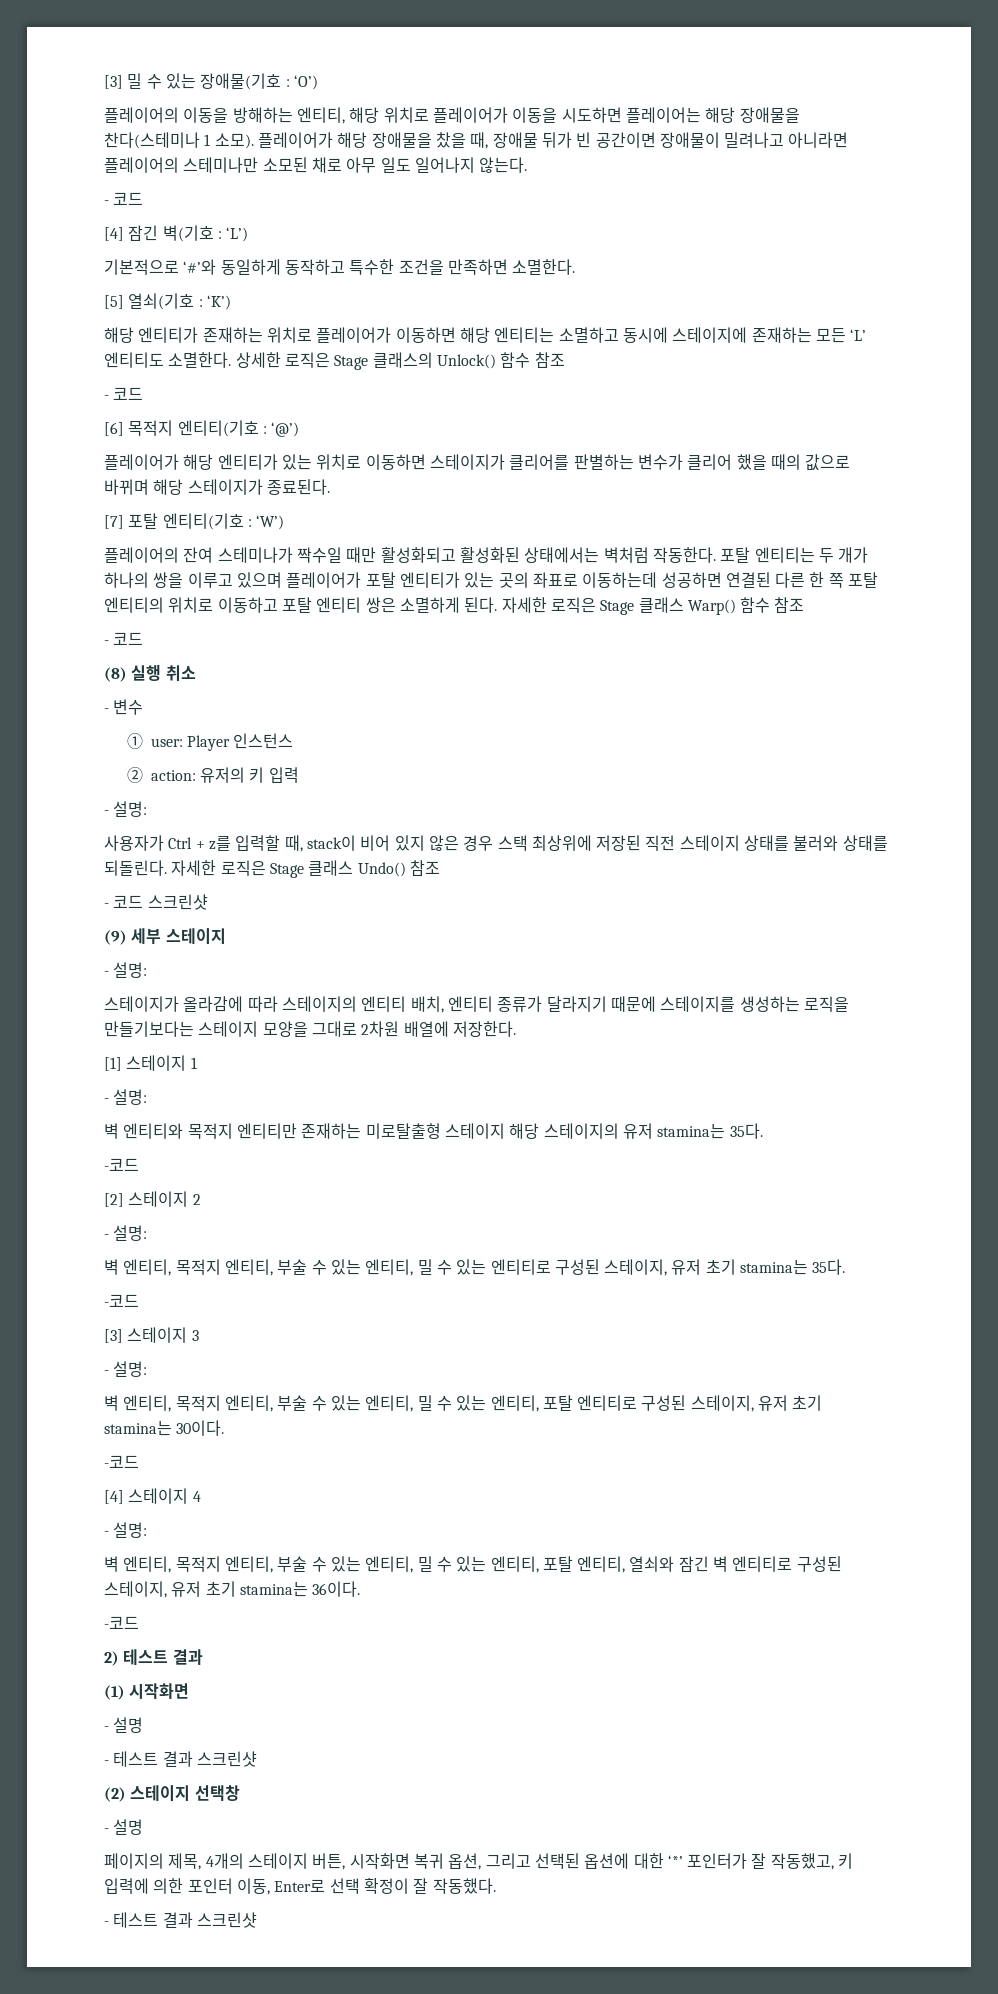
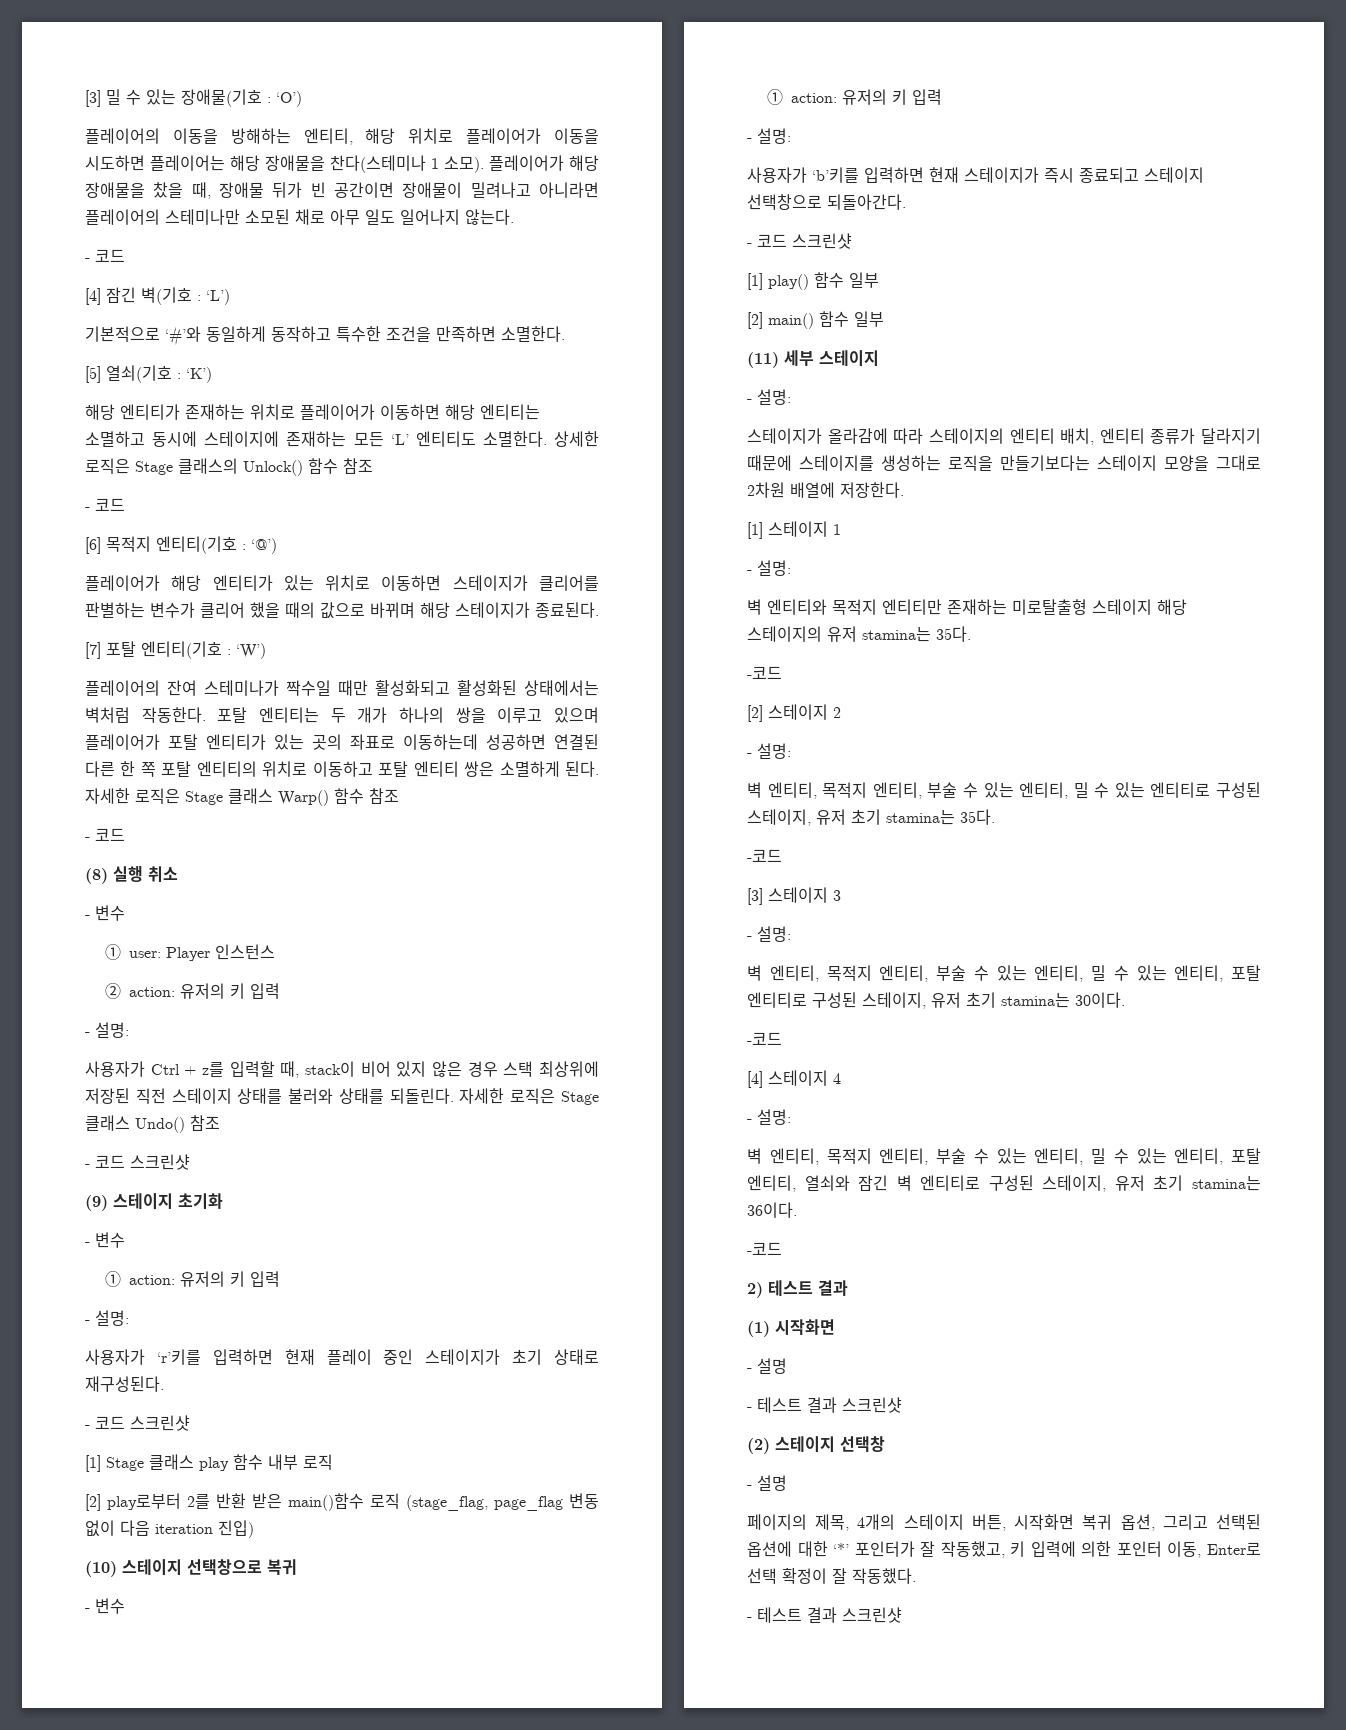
- (9) 세부 스테이지
+ (9) 스테이지 초기화
+ - 변수
+ ① action: 유저의 키 입력
+ - 설명:
+ 사용자가 ‘r’키를 입력하면 현재 플레이 중인 스테이지가 초기 상태로 재구성된다.
+ - 코드 스크린샷
+ [1] Stage 클래스 play 함수 내부 로직
+ [2] play로부터 2를 반환 받은 main()함수 로직 (stage_flag, page_flag 변동 없이 다음 iteration 진입)
+ (10) 스테이지 선택창으로 복귀
+ - 변수
+ ① action: 유저의 키 입력
+ - 설명:
+ 사용자가 ‘b’키를 입력하면 현재 스테이지가 즉시 종료되고 스테이지 선택창으로 되돌아간다.
+ - 코드 스크린샷
+ [1] play() 함수 일부
+ [2] main() 함수 일부
+ (11) 세부 스테이지

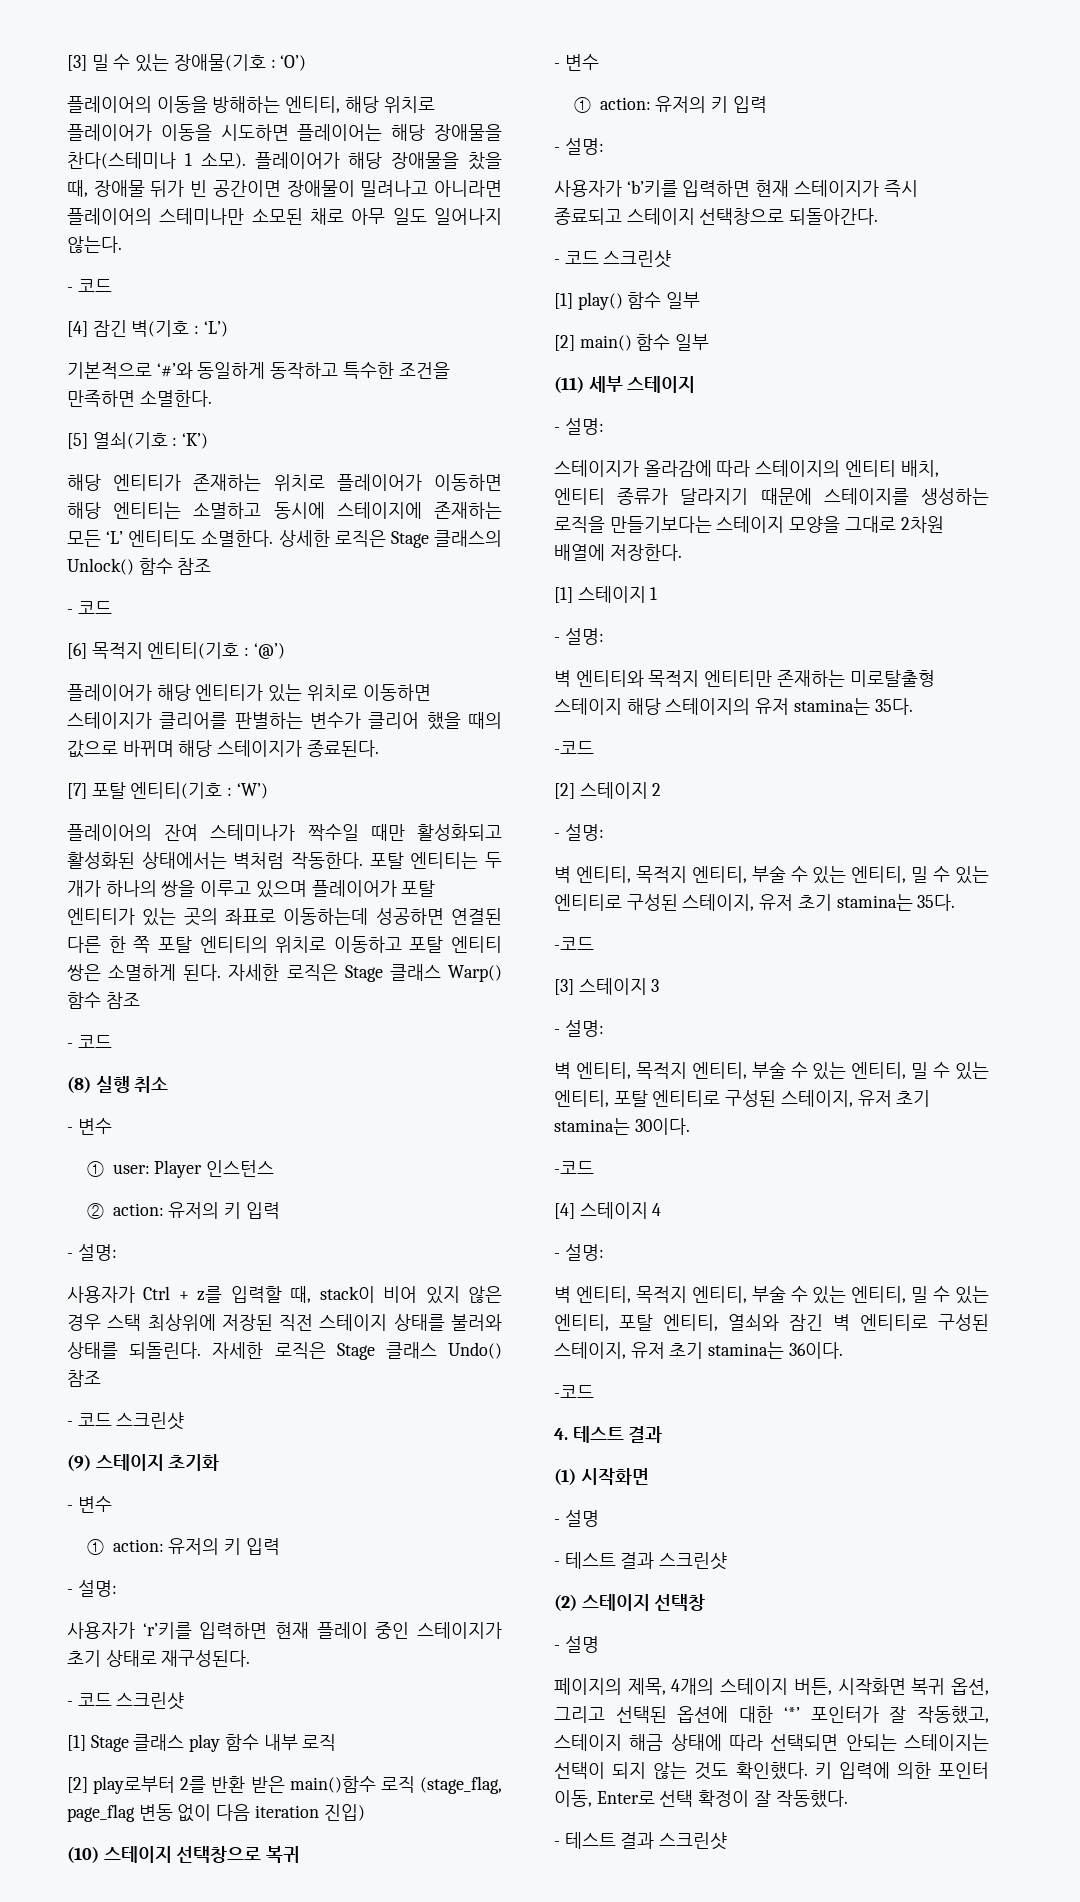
- 2) 테스트 결과
+ 4. 테스트 결과
- 페이지의 제목, 4개의 스테이지 버튼, 시작화면 복귀 옵션, 그리고 선택된 옵션에 대한 ‘*’ 포인터가 잘 작동했고, 키 입력에 의한 포인터 이동, Enter로 선택 확정이 잘 작동했다.
+ 페이지의 제목, 4개의 스테이지 버튼, 시작화면 복귀 옵션, 그리고 선택된 옵션에 대한 ‘*’ 포인터가 잘 작동했고, 스테이지 해금 상태에 따라 선택되면 안되는 스테이지는 선택이 되지 않는 것도 확인했다. 키 입력에 의한 포인터 이동, Enter로 선택 확정이 잘 작동했다.

